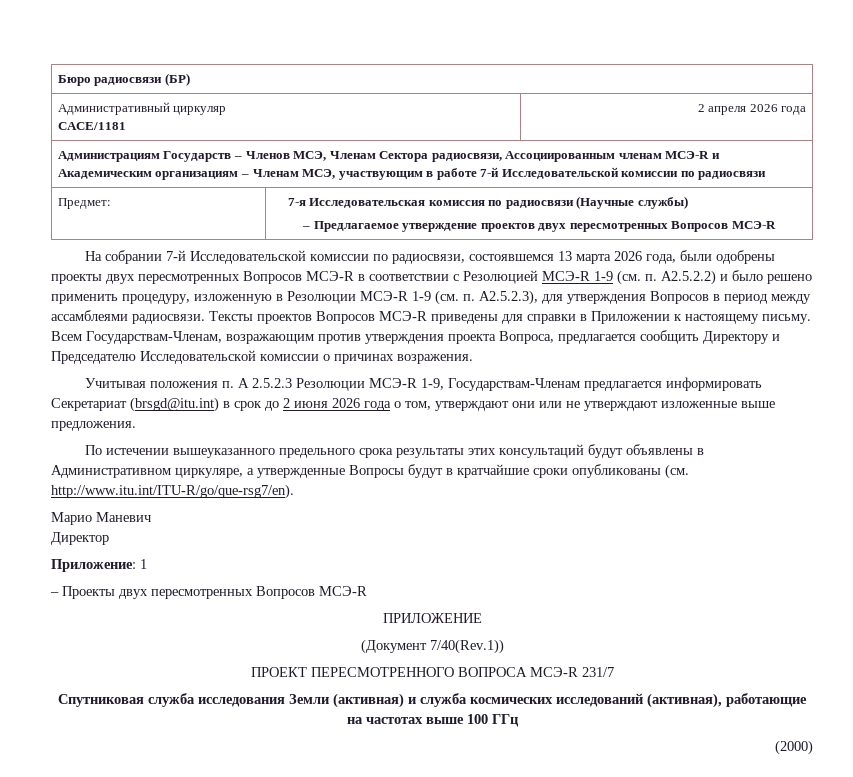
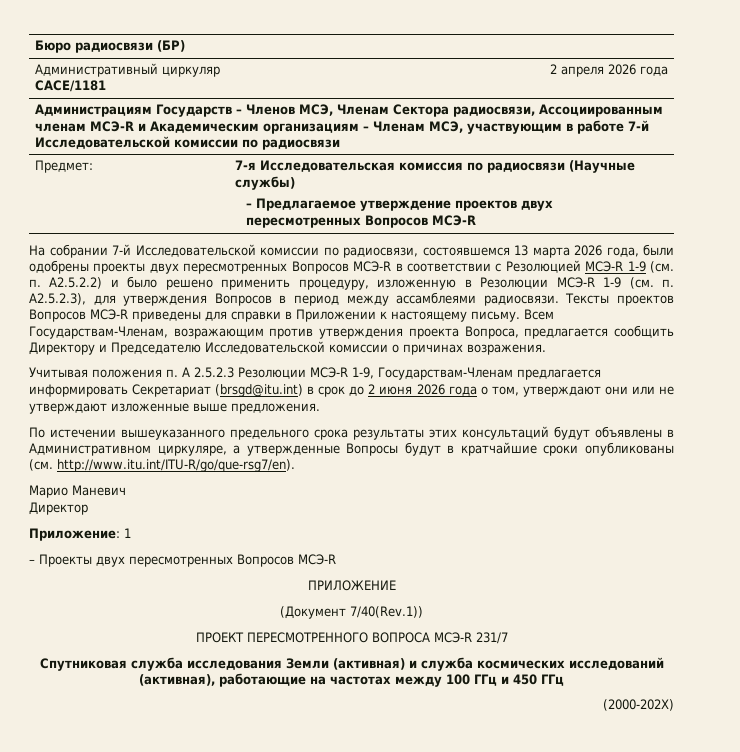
- Спутниковая служба исследования Земли (активная) и служба космических исследований (активная), работающие на частотах выше 100 ГГц
- (2000)
+ Спутниковая служба исследования Земли (активная) и служба космических исследований (активная), работающие на частотах между 100 ГГц и 450 ГГц
+ (2000-202X)

